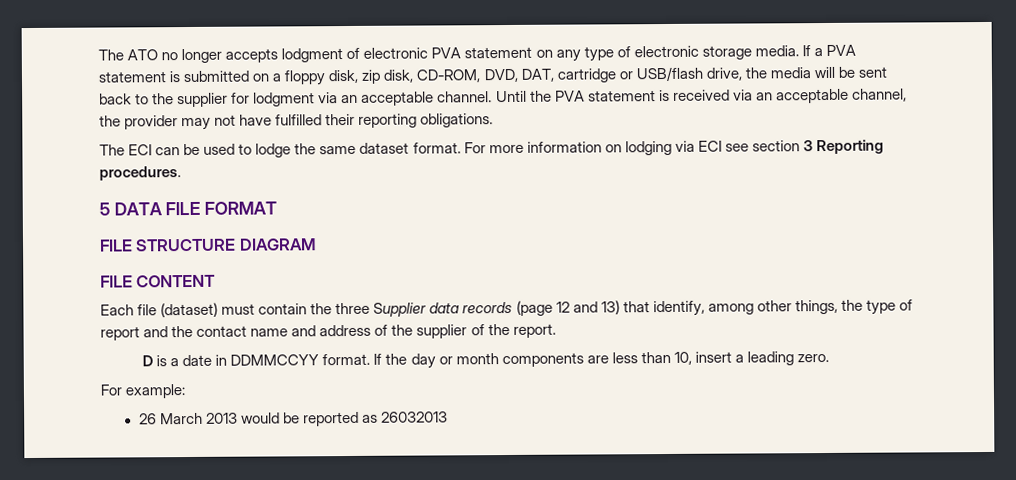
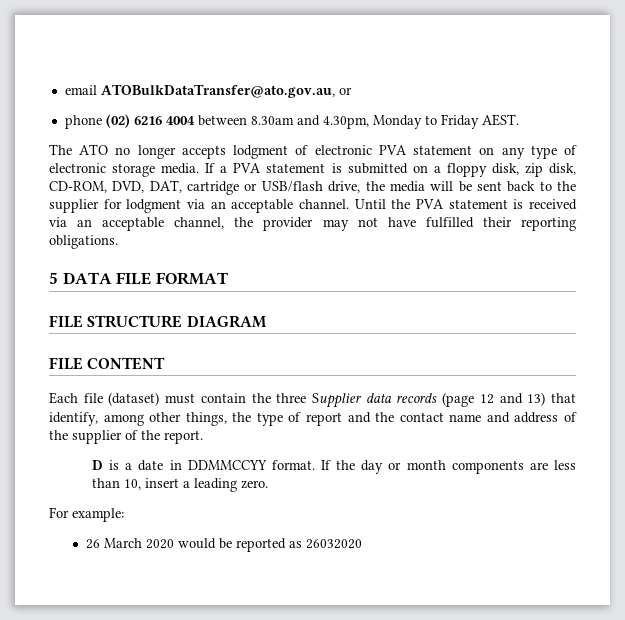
+ email ATOBulkDataTransfer@ato.gov.au, or
+ phone (02) 6216 4004 between 8.30am and 4.30pm, Monday to Friday AEST.
- The ECI can be used to lodge the same dataset format. For more information on lodging via ECI see section 3 Reporting procedures.
- 26 March 2013 would be reported as 26032013
+ 26 March 2020 would be reported as 26032020

